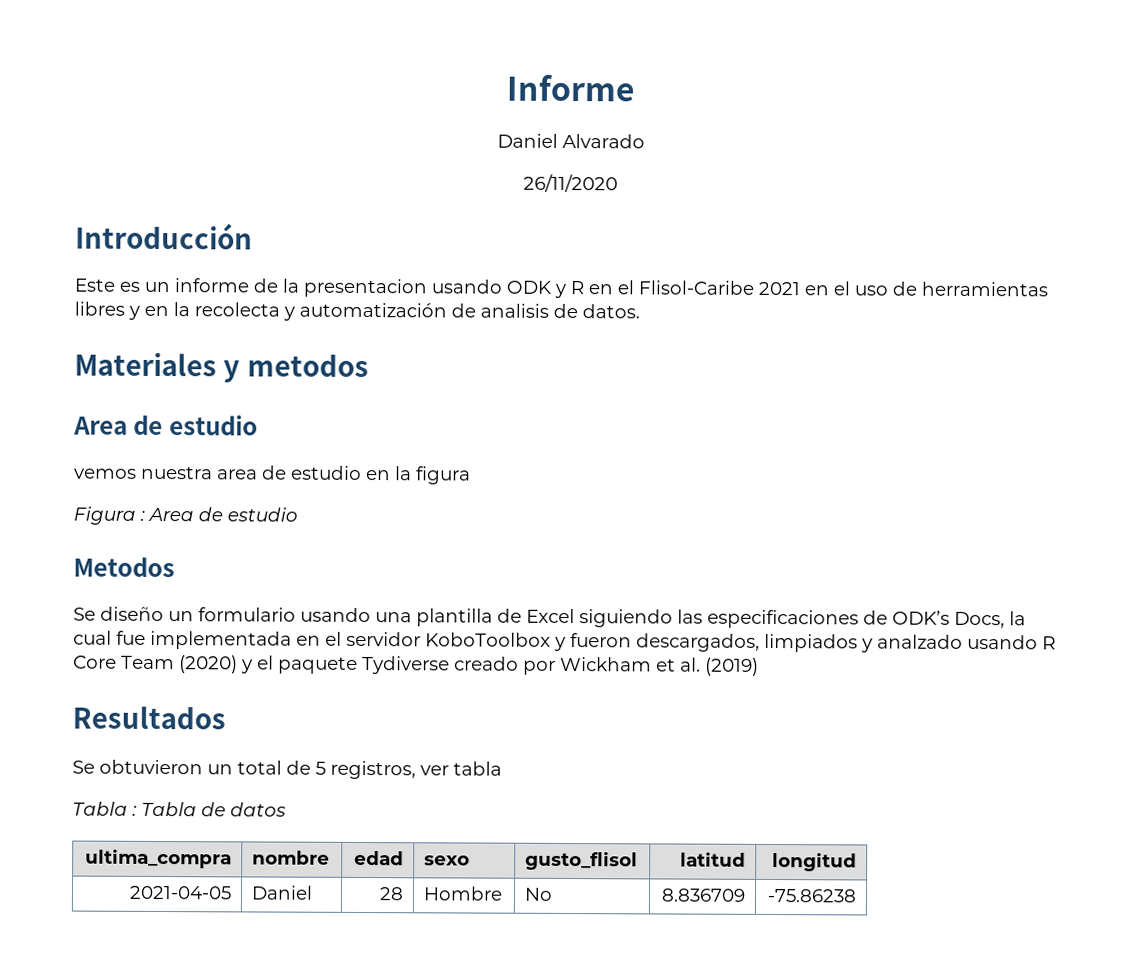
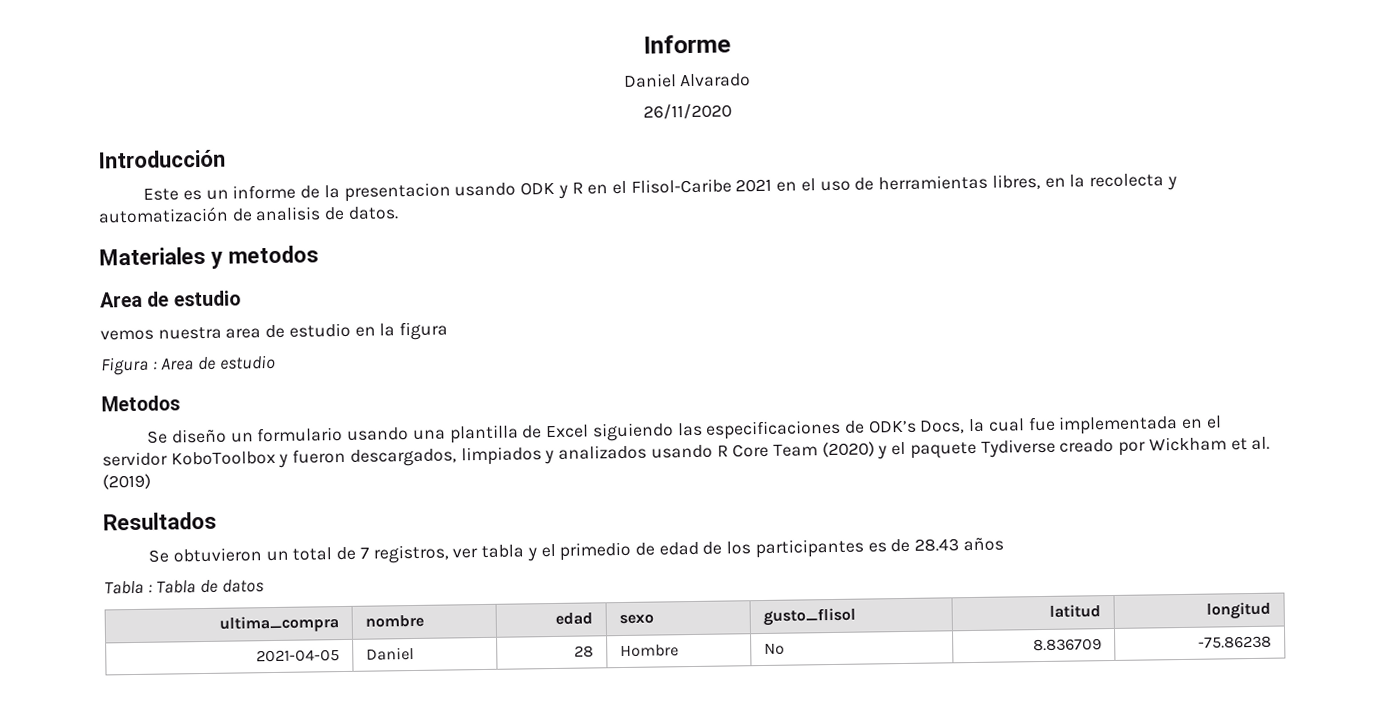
- Este es un informe de la presentacion usando ODK y R en el Flisol-Caribe 2021 en el uso de herramientas libres y en la recolecta y automatización de analisis de datos.
+ Este es un informe de la presentacion usando ODK y R en el Flisol-Caribe 2021 en el uso de herramientas libres, en la recolecta y automatización de analisis de datos.
- Se diseño un formulario usando una plantilla de Excel siguiendo las especificaciones de ODK’s Docs, la cual fue implementada en el servidor KoboToolbox y fueron descargados, limpiados y analzado usando R Core Team (2020) y el paquete Tydiverse creado por Wickham et al. (2019)
+ Se diseño un formulario usando una plantilla de Excel siguiendo las especificaciones de ODK’s Docs, la cual fue implementada en el servidor KoboToolbox y fueron descargados, limpiados y analizados usando R Core Team (2020) y el paquete Tydiverse creado por Wickham et al. (2019)
- Se obtuvieron un total de 5 registros, ver tabla
+ Se obtuvieron un total de 7 registros, ver tabla y el primedio de edad de los participantes es de 28.43 años

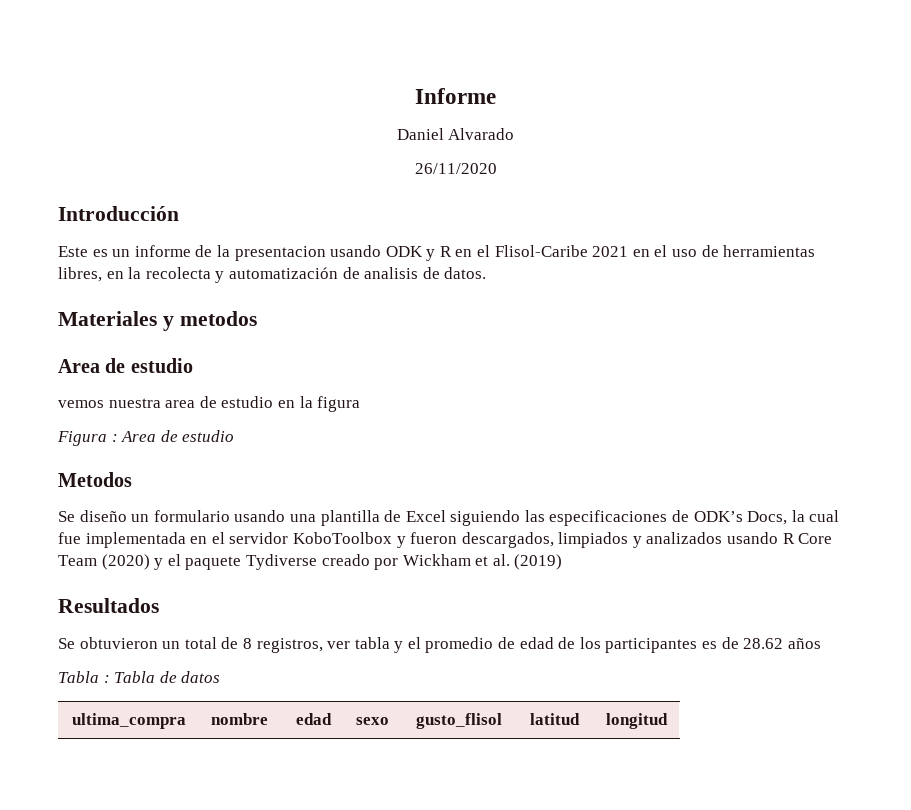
- Se obtuvieron un total de 7 registros, ver tabla y el primedio de edad de los participantes es de 28.43 años
+ Se obtuvieron un total de 8 registros, ver tabla y el promedio de edad de los participantes es de 28.62 años
- 2021-04-05 | Daniel | 28 | Hombre | No | 8.836709 | -75.86238

